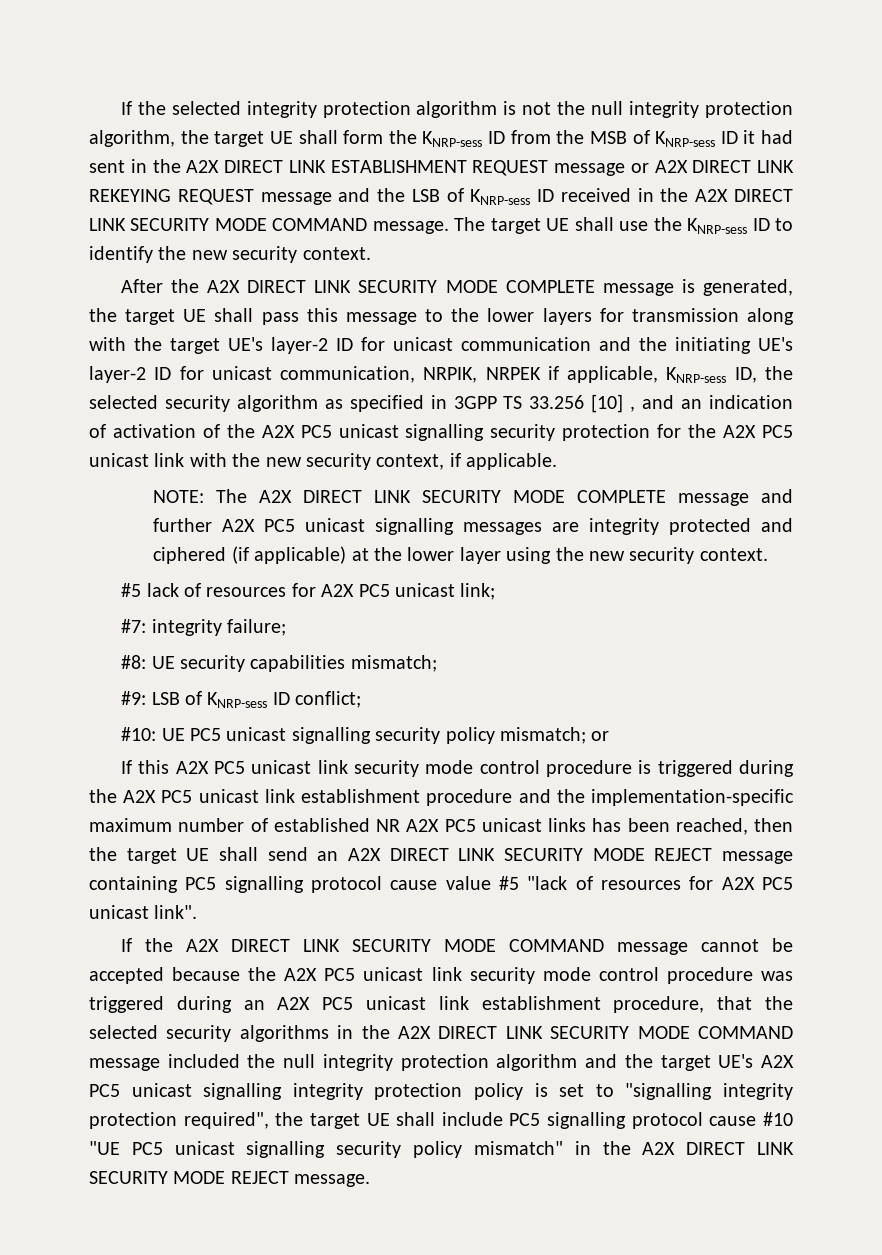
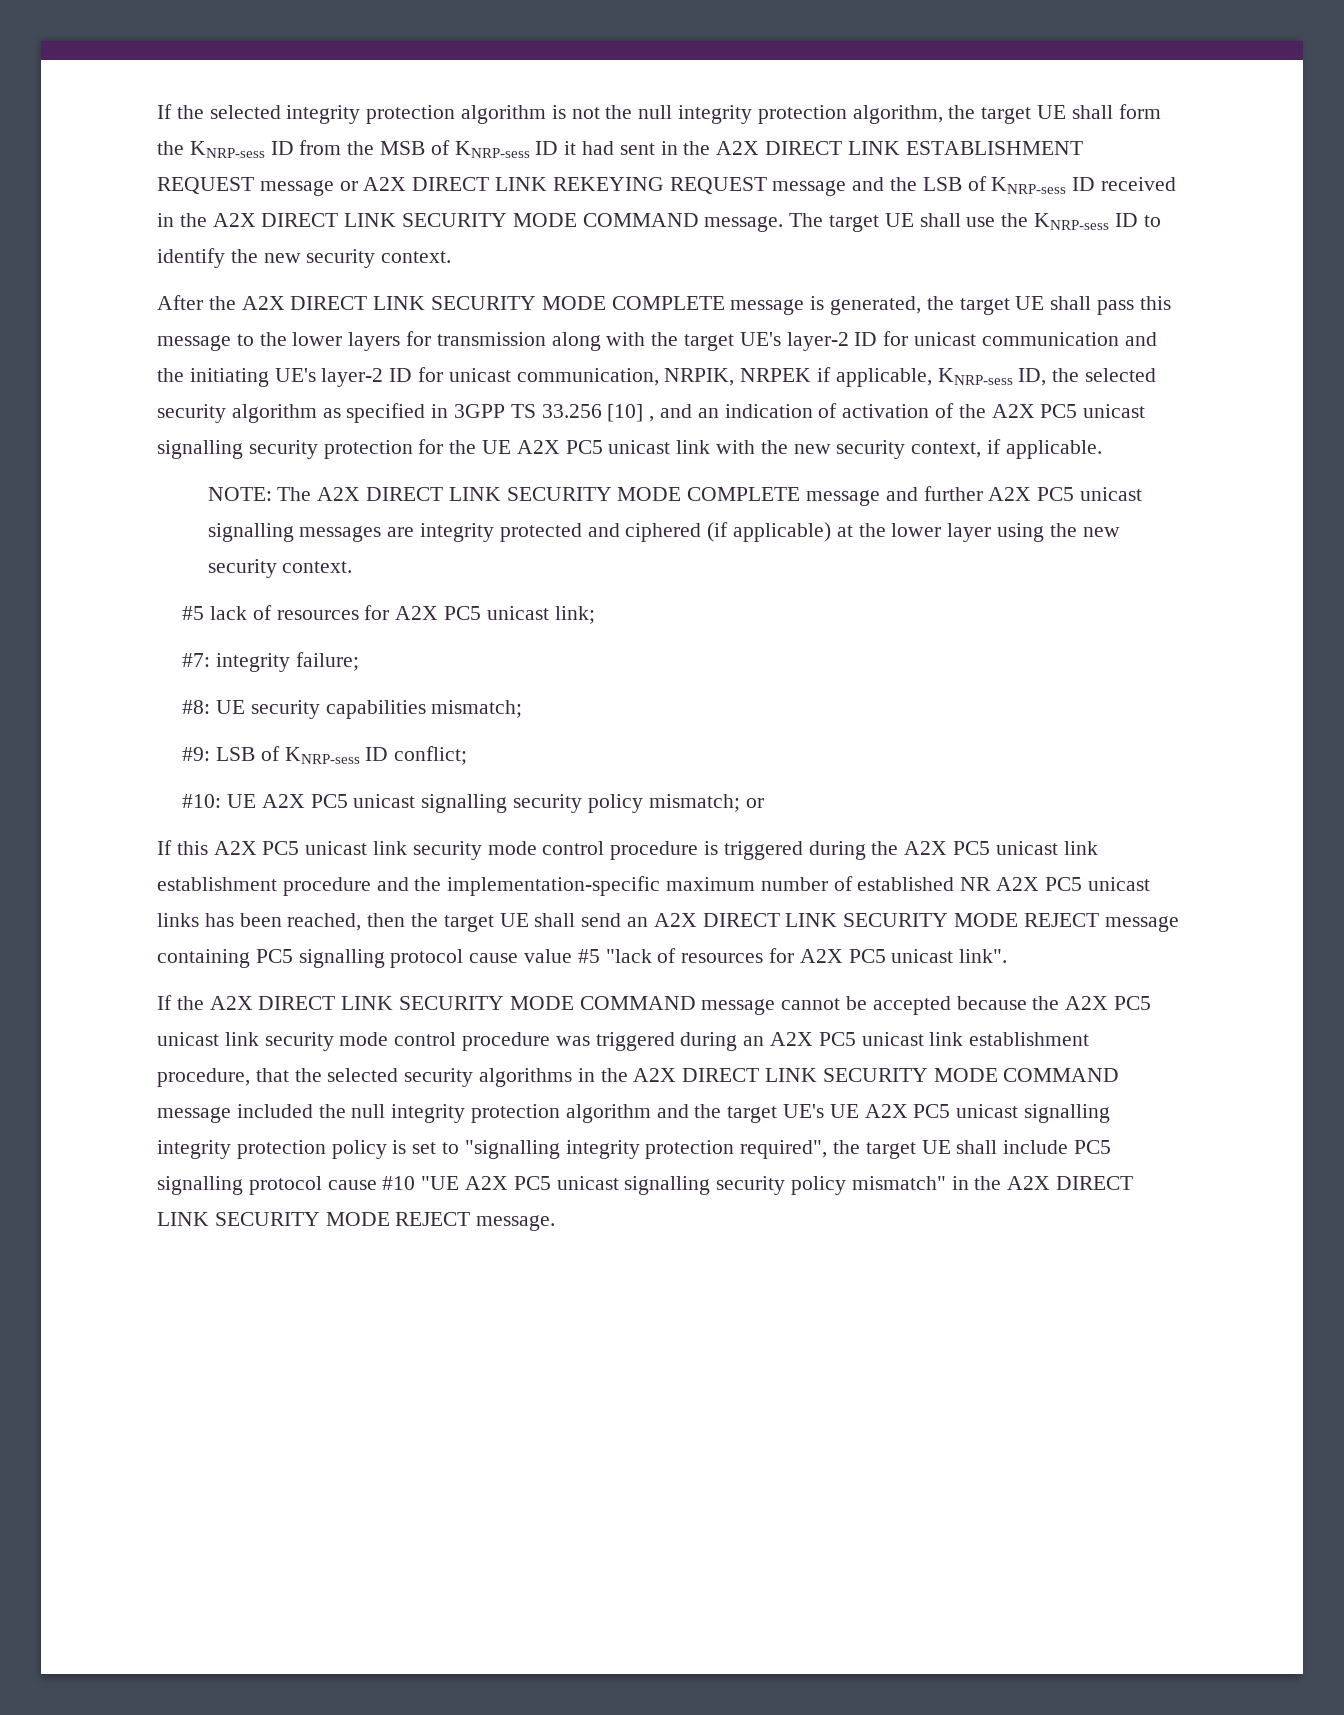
- After the A2X DIRECT LINK SECURITY MODE COMPLETE message is generated, the target UE shall pass this message to the lower layers for transmission along with the target UE's layer-2 ID for unicast communication and the initiating UE's layer-2 ID for unicast communication, NRPIK, NRPEK if applicable, KNRP-sess ID, the selected security algorithm as specified in 3GPP TS 33.256 [10] , and an indication of activation of the A2X PC5 unicast signalling security protection for the A2X PC5 unicast link with the new security context, if applicable.
+ After the A2X DIRECT LINK SECURITY MODE COMPLETE message is generated, the target UE shall pass this message to the lower layers for transmission along with the target UE's layer-2 ID for unicast communication and the initiating UE's layer-2 ID for unicast communication, NRPIK, NRPEK if applicable, KNRP-sess ID, the selected security algorithm as specified in 3GPP TS 33.256 [10] , and an indication of activation of the A2X PC5 unicast signalling security protection for the UE A2X PC5 unicast link with the new security context, if applicable.
- #10: UE PC5 unicast signalling security policy mismatch; or
+ #10: UE A2X PC5 unicast signalling security policy mismatch; or
- If the A2X DIRECT LINK SECURITY MODE COMMAND message cannot be accepted because the A2X PC5 unicast link security mode control procedure was triggered during an A2X PC5 unicast link establishment procedure, that the selected security algorithms in the A2X DIRECT LINK SECURITY MODE COMMAND message included the null integrity protection algorithm and the target UE's A2X PC5 unicast signalling integrity protection policy is set to "signalling integrity protection required", the target UE shall include PC5 signalling protocol cause #10 "UE PC5 unicast signalling security policy mismatch" in the A2X DIRECT LINK SECURITY MODE REJECT message.
+ If the A2X DIRECT LINK SECURITY MODE COMMAND message cannot be accepted because the A2X PC5 unicast link security mode control procedure was triggered during an A2X PC5 unicast link establishment procedure, that the selected security algorithms in the A2X DIRECT LINK SECURITY MODE COMMAND message included the null integrity protection algorithm and the target UE's UE A2X PC5 unicast signalling integrity protection policy is set to "signalling integrity protection required", the target UE shall include PC5 signalling protocol cause #10 "UE A2X PC5 unicast signalling security policy mismatch" in the A2X DIRECT LINK SECURITY MODE REJECT message.

